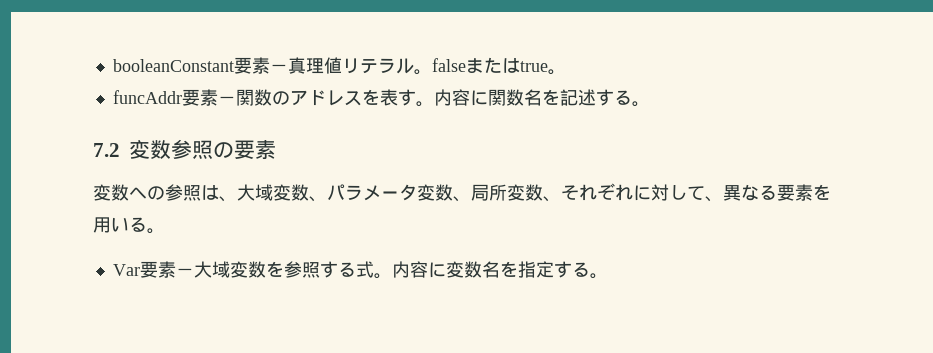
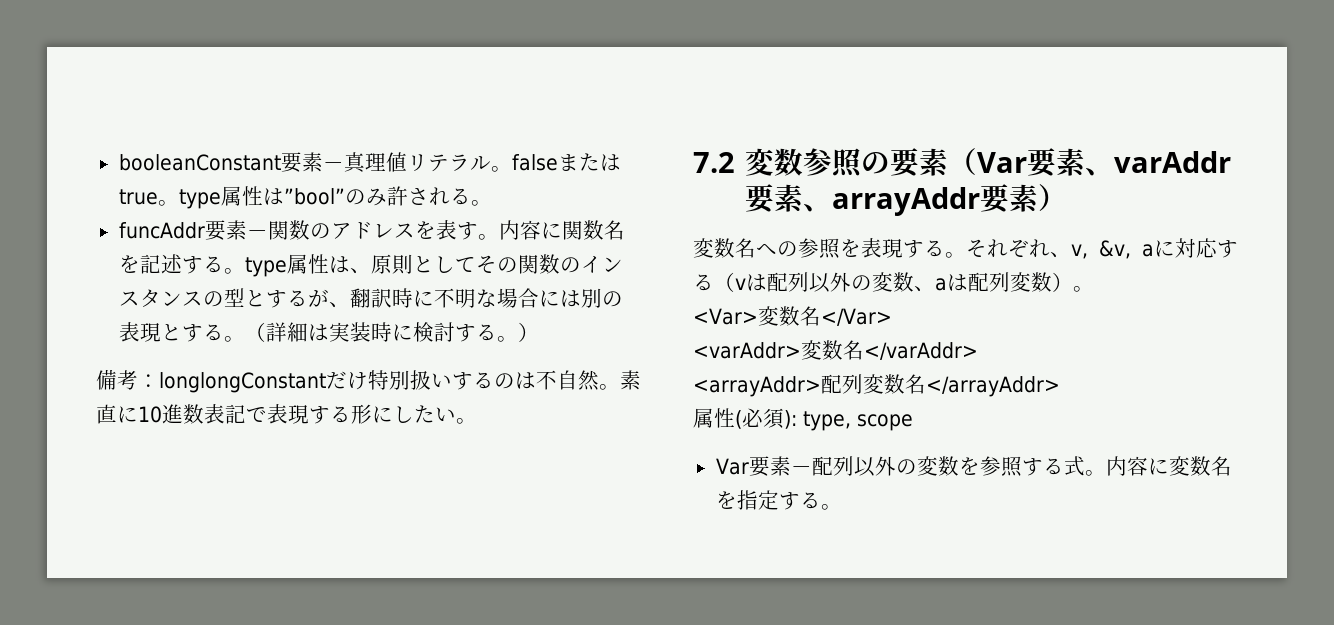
- booleanConstant要素－真理値リテラル。falseまたはtrue。
+ booleanConstant要素－真理値リテラル。falseまたはtrue。type属性は”bool”のみ許される。
- 内容に関数名を記述する。
+ 内容に関数名を記述する。type属性は、原則としてその関数のインスタンスの型とするが、翻訳時に不明な場合には別の表現とする。（詳細は実装時に検討する。）
+ 備考：longlongConstantだけ特別扱いするのは不自然。素直に10進数表記で表現する形にしたい。
- 7.2変数参照の要素
- 変数への参照は、大域変数、パラメータ変数、局所変数、それぞれに対して、異なる要素を用いる。
+ 7.2変数参照の要素（Var要素、varAddr要素、arrayAddr要素）
+ 変数名への参照を表現する。それぞれ、v, &v, aに対応する（vは配列以外の変数、aは配列変数）。
+ <Var>変数名</Var>
+ <varAddr>変数名</varAddr>
+ <arrayAddr>配列変数名</arrayAddr>
+ 属性(必須): type, scope
- Var要素－大域変数を参照する式。
+ Var要素－配列以外の変数を参照する式。

